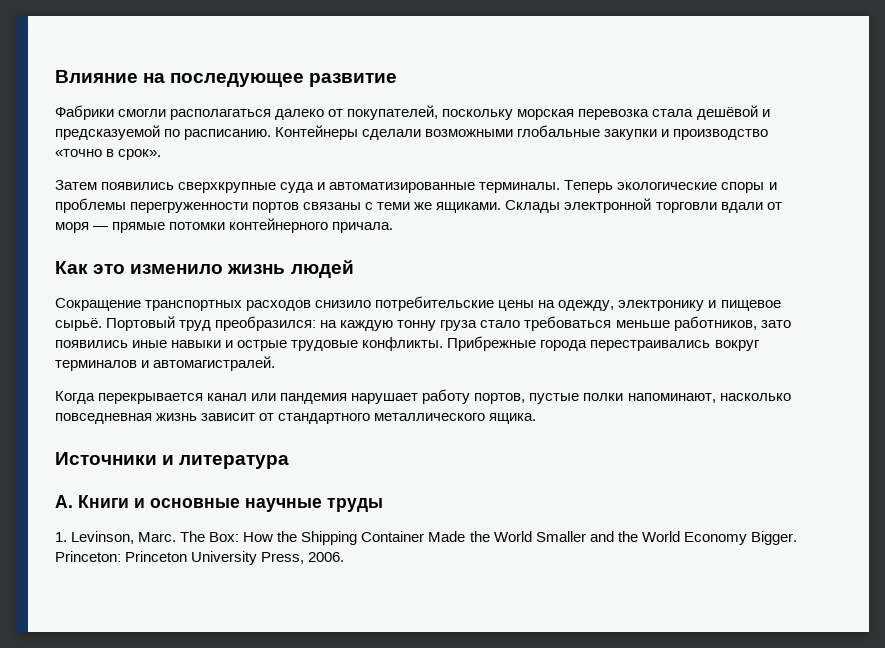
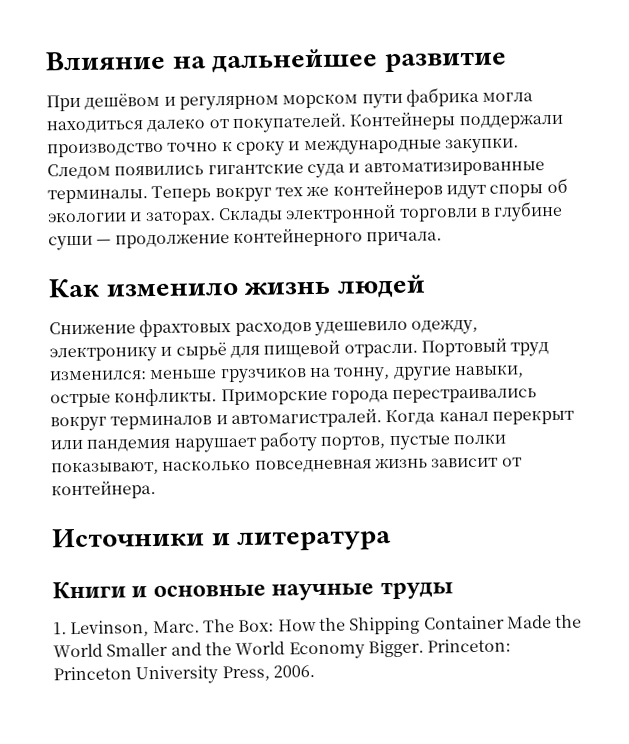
- Влияние на последующее развитие
+ Влияние на дальнейшее развитие
- Фабрики смогли располагаться далеко от покупателей, поскольку морская перевозка стала дешёвой и предсказуемой по расписанию. Контейнеры сделали возможными глобальные закупки и производство «точно в срок».
- Затем появились сверхкрупные суда и автоматизированные терминалы.
+ При дешёвом и регулярном морском пути фабрика могла находиться далеко от покупателей. Контейнеры поддержали производство точно к сроку и международные закупки. Следом появились гигантские суда и автоматизированные терминалы.
- Теперь экологические споры и проблемы перегруженности портов связаны с теми же ящиками. Склады электронной торговли вдали от моря — прямые потомки контейнерного причала.
+ Теперь вокруг тех же контейнеров идут споры об экологии и заторах. Склады электронной торговли в глубине суши — продолжение контейнерного причала.
- Как это изменило жизнь людей
+ Как изменило жизнь людей
- Сокращение транспортных расходов снизило потребительские цены на одежду, электронику и пищевое сырьё. Портовый труд преобразился: на каждую тонну груза стало требоваться меньше работников, зато появились иные навыки и острые трудовые конфликты. Прибрежные города перестраивались вокруг терминалов и автомагистралей.
- Когда перекрывается канал или пандемия нарушает работу портов, пустые полки напоминают, насколько повседневная жизнь зависит от стандартного металлического ящика.
+ Снижение фрахтовых расходов удешевило одежду, электронику и сырьё для пищевой отрасли. Портовый труд изменился: меньше грузчиков на тонну, другие навыки, острые конфликты. Приморские города перестраивались вокруг терминалов и автомагистралей. Когда канал перекрыт или пандемия нарушает работу портов, пустые полки показывают, насколько повседневная жизнь зависит от контейнера.
- A. Книги и основные научные труды
+ Книги и основные научные труды

